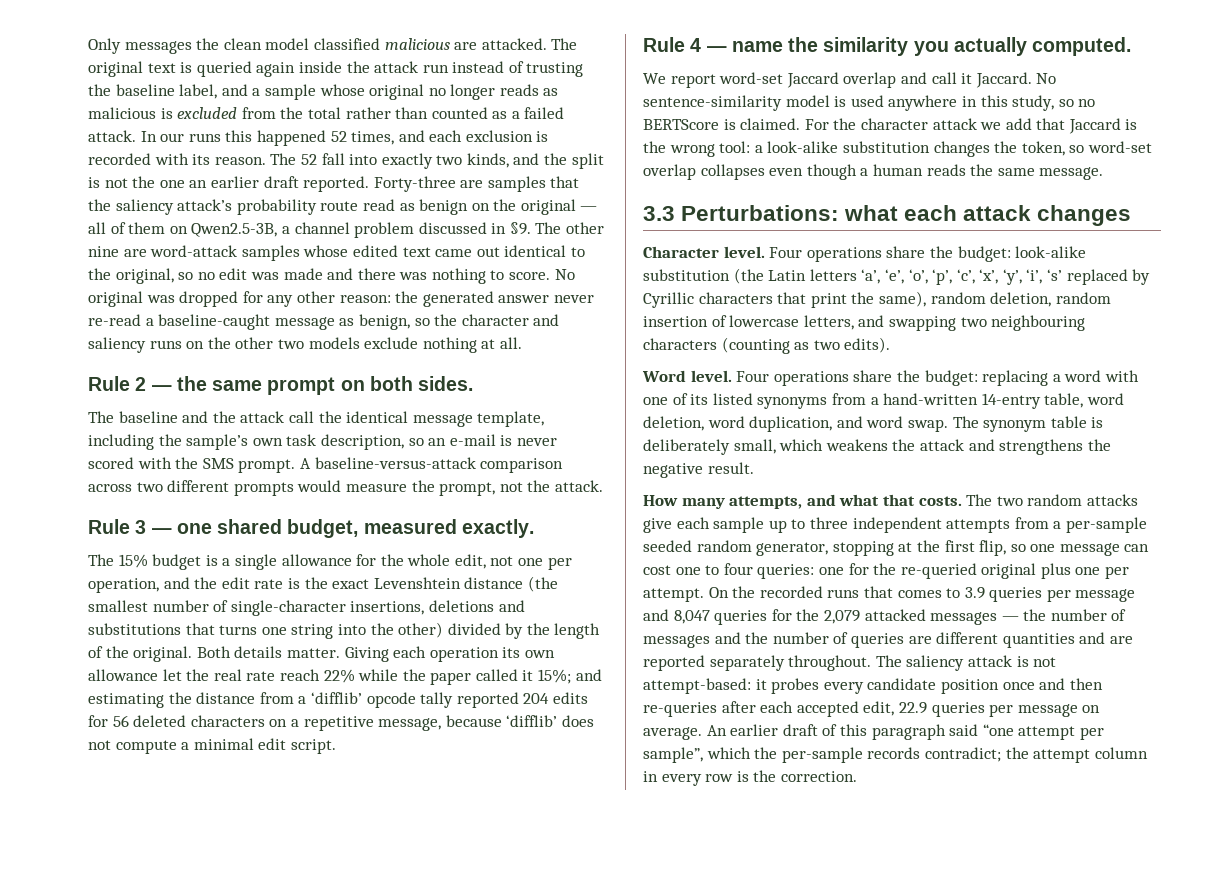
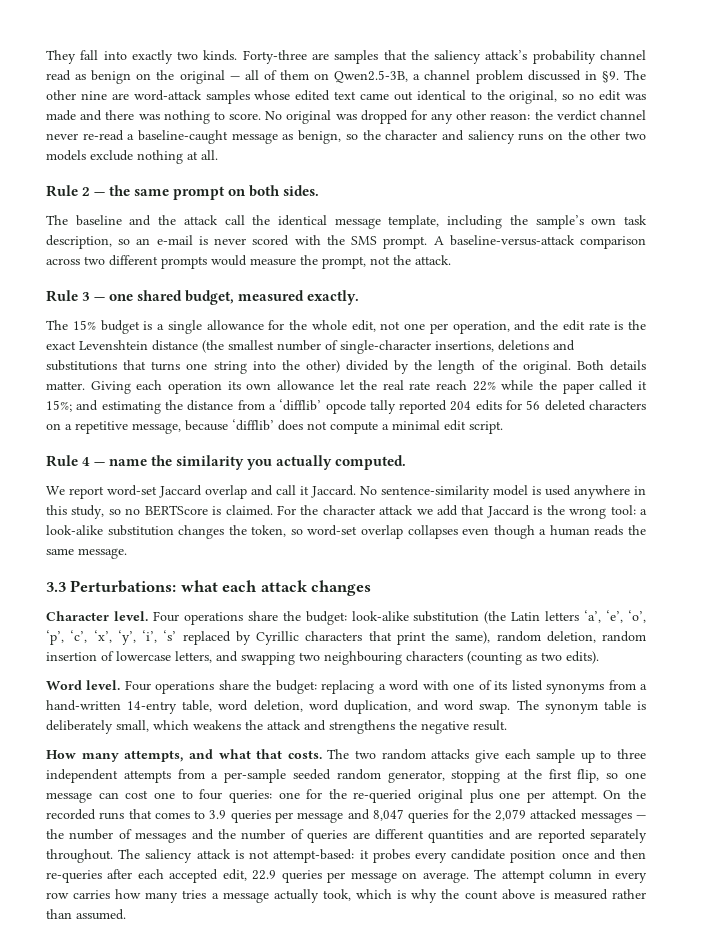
- Only messages the clean model classified malicious are attacked. The original text is queried again inside the attack run instead of trusting the baseline label, and a sample whose original no longer reads as malicious is excluded from the total rather than counted as a failed attack. In our runs this happened 52 times, and each exclusion is recorded with its reason. The 52 fall into exactly two kinds, and the split is not the one an earlier draft reported.
+ They fall into exactly two kinds.
- Forty-three are samples that the saliency attack’s probability route read as benign on the original — all of them on Qwen2.5-3B, a channel problem discussed in §9.
+ Forty-three are samples that the saliency attack’s probability channel read as benign on the original — all of them on Qwen2.5-3B, a channel problem discussed in §9.
- No original was dropped for any other reason: the generated answer never re-read a baseline-caught message as benign, so the character and saliency runs on the other two models exclude nothing at all.
+ No original was dropped for any other reason: the verdict channel never re-read a baseline-caught message as benign, so the character and saliency runs on the other two models exclude nothing at all.
- An earlier draft of this paragraph said “one attempt per sample”, which the per-sample records contradict; the attempt column in every row is the correction.
+ The attempt column in every row carries how many tries a message actually took, which is why the count above is measured rather than assumed.

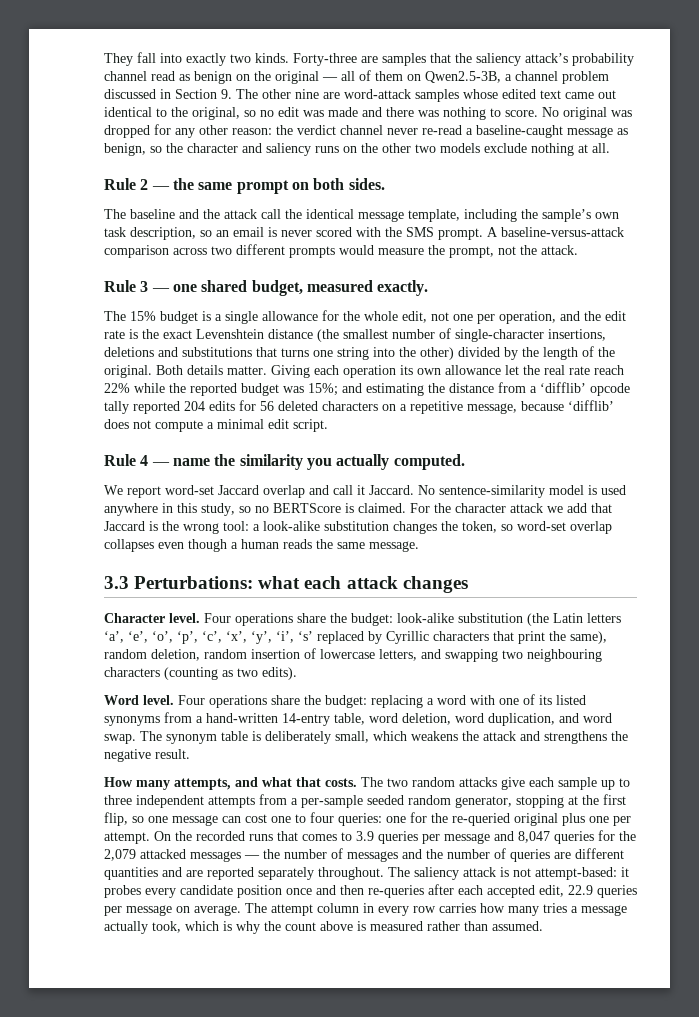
- Forty-three are samples that the saliency attack’s probability channel read as benign on the original — all of them on Qwen2.5-3B, a channel problem discussed in §9. The other nine are word-attack samples whose edited text came out identical to the original, so no edit was made and there was nothing to score.
+ Forty-three are samples that the saliency attack’s probability channel read as benign on the original — all of them on Qwen2.5-3B, a channel problem discussed in Section 9. The other nine are word-attack samples whose edited text came out identical to the original, so no edit was made and there was nothing to score.
- The baseline and the attack call the identical message template, including the sample’s own task description, so an e-mail is never scored with the SMS prompt.
+ The baseline and the attack call the identical message template, including the sample’s own task description, so an email is never scored with the SMS prompt.
- Giving each operation its own allowance let the real rate reach 22% while the paper called it 15%; and estimating the distance from a ‘difflib’ opcode tally reported 204 edits for 56 deleted characters on a repetitive message, because ‘difflib’ does not compute a minimal edit script.
+ Giving each operation its own allowance let the real rate reach 22% while the reported budget was 15%; and estimating the distance from a ‘difflib’ opcode tally reported 204 edits for 56 deleted characters on a repetitive message, because ‘difflib’ does not compute a minimal edit script.

